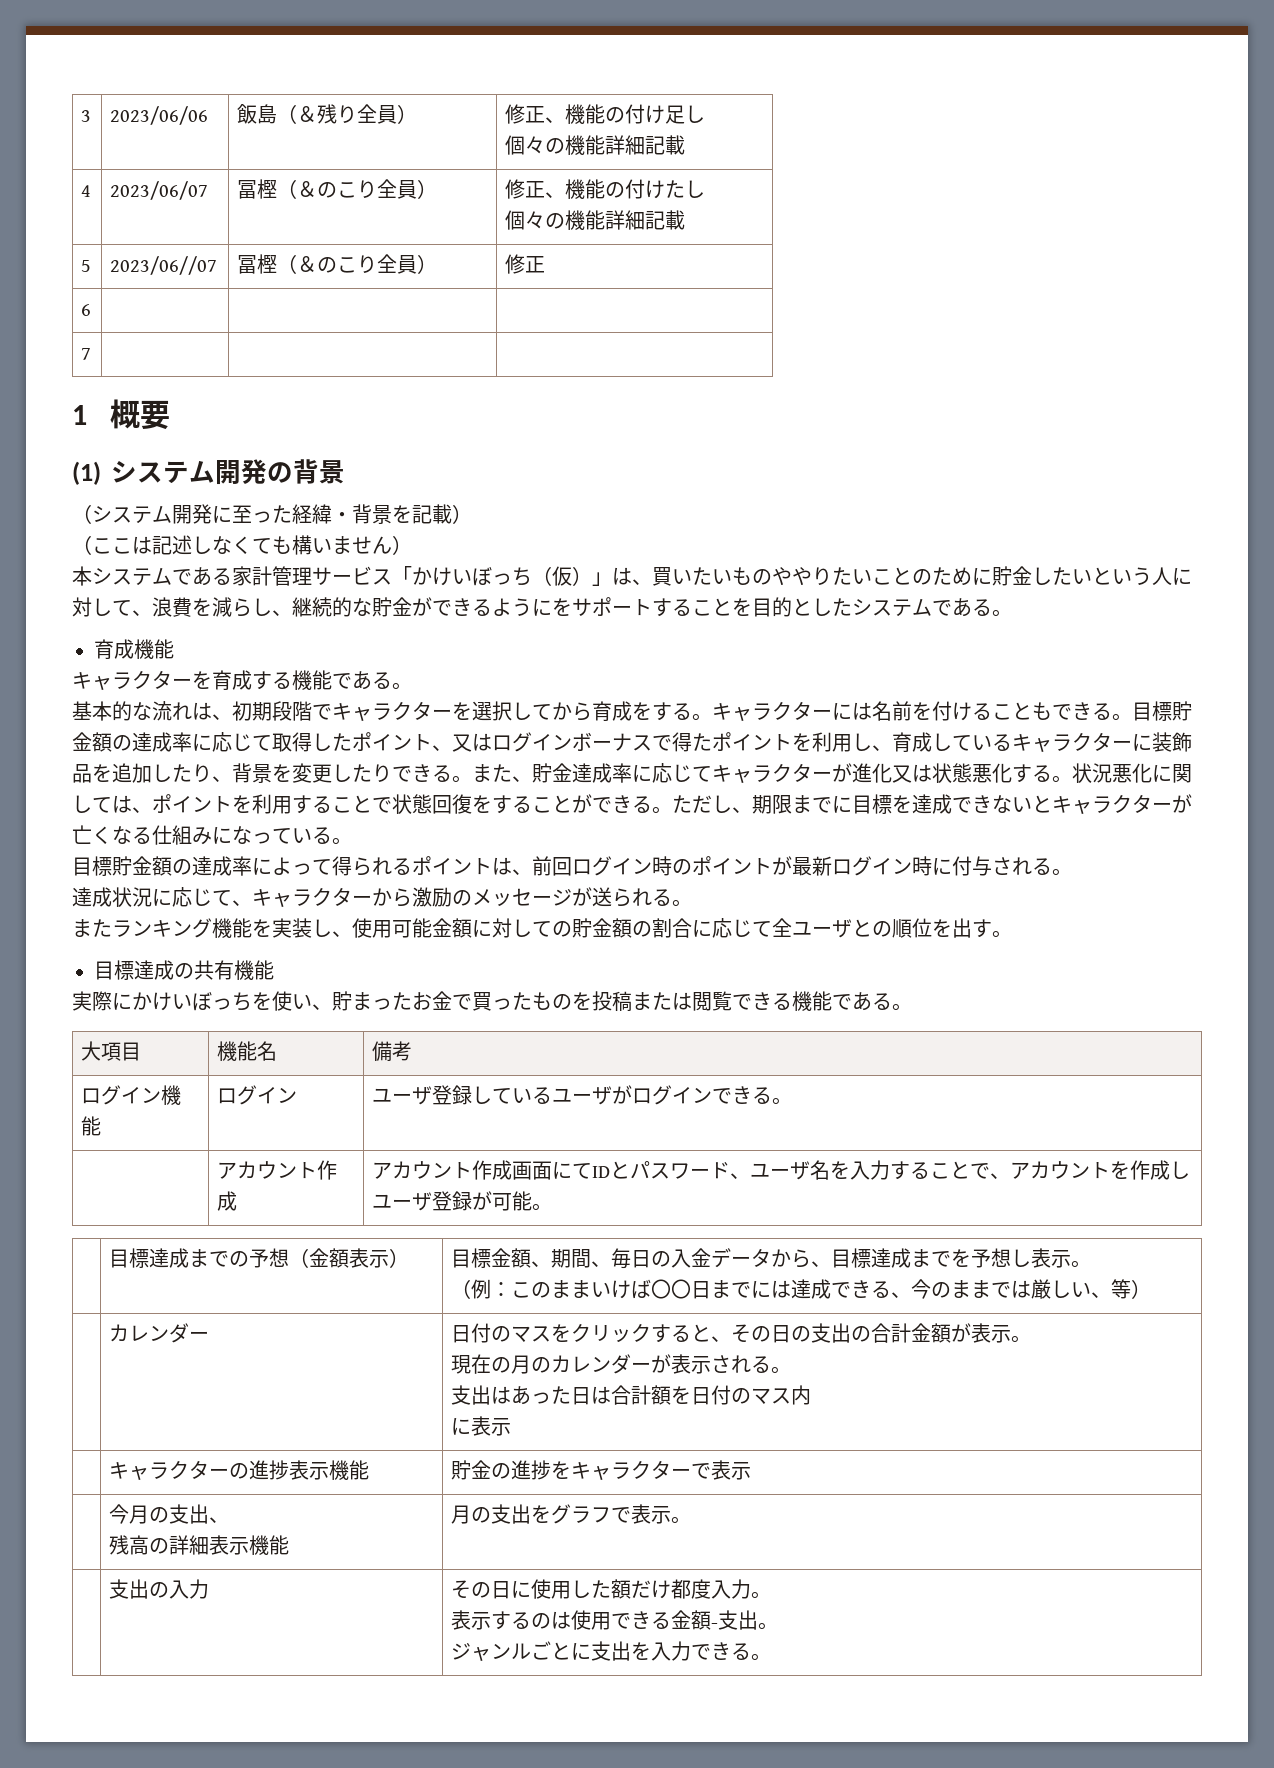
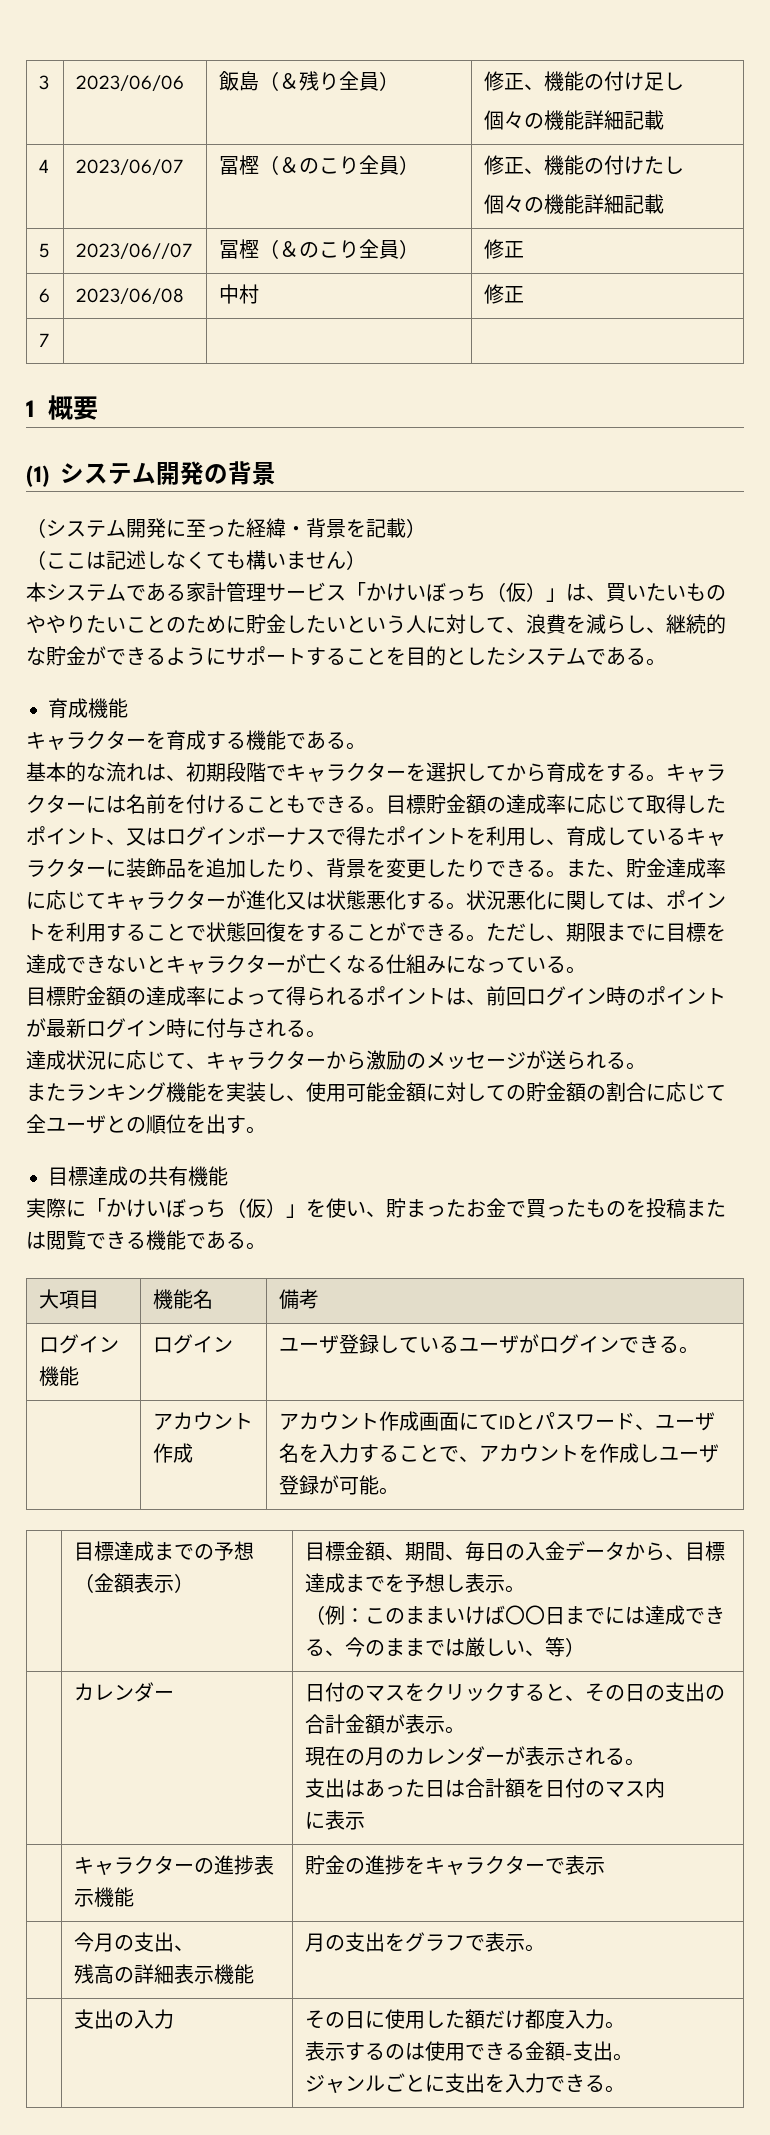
- 6 | | |
+ 6 | 2023/06/08 | 中村 | 修正
- 本システムである家計管理サービス「かけいぼっち（仮）」は、買いたいものややりたいことのために貯金したいという人に対して、浪費を減らし、継続的な貯金ができるようにをサポートすることを目的としたシステムである。
+ 本システムである家計管理サービス「かけいぼっち（仮）」は、買いたいものややりたいことのために貯金したいという人に対して、浪費を減らし、継続的な貯金ができるようにサポートすることを目的としたシステムである。
- 実際にかけいぼっちを使い、貯まったお金で買ったものを投稿または閲覧できる機能である。
+ 実際に「かけいぼっち（仮）」を使い、貯まったお金で買ったものを投稿または閲覧できる機能である。

